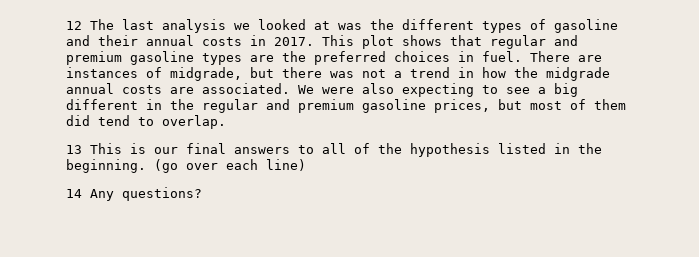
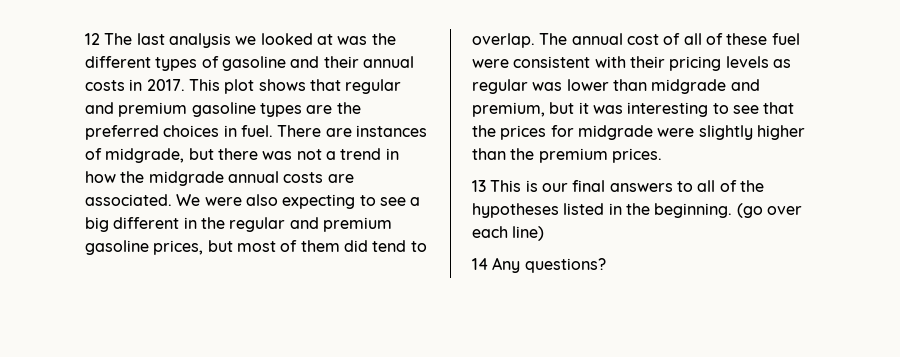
+ The annual cost of all of these fuel were consistent with their pricing levels as regular was lower than midgrade and premium, but it was interesting to see that the prices for midgrade were slightly higher than the premium prices.
- 13 This is our final answers to all of the hypothesis listed in the beginning.
+ 13 This is our final answers to all of the hypotheses listed in the beginning.

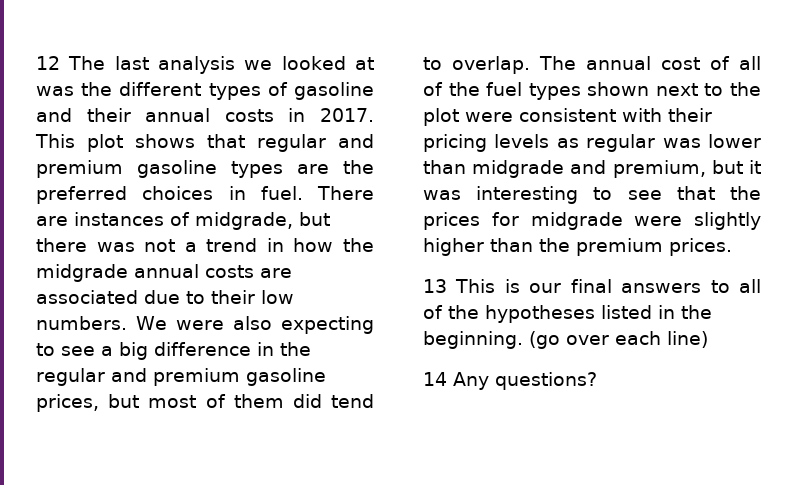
- There are instances of midgrade, but there was not a trend in how the midgrade annual costs are associated.
+ There are instances of midgrade, but there was not a trend in how the midgrade annual costs are associated due to their low numbers.
- We were also expecting to see a big different in the regular and premium gasoline prices, but most of them did tend to overlap.
+ We were also expecting to see a big difference in the regular and premium gasoline prices, but most of them did tend to overlap.
- The annual cost of all of these fuel were consistent with their pricing levels as regular was lower than midgrade and premium, but it was interesting to see that the prices for midgrade were slightly higher than the premium prices.
+ The annual cost of all of the fuel types shown next to the plot were consistent with their pricing levels as regular was lower than midgrade and premium, but it was interesting to see that the prices for midgrade were slightly higher than the premium prices.

